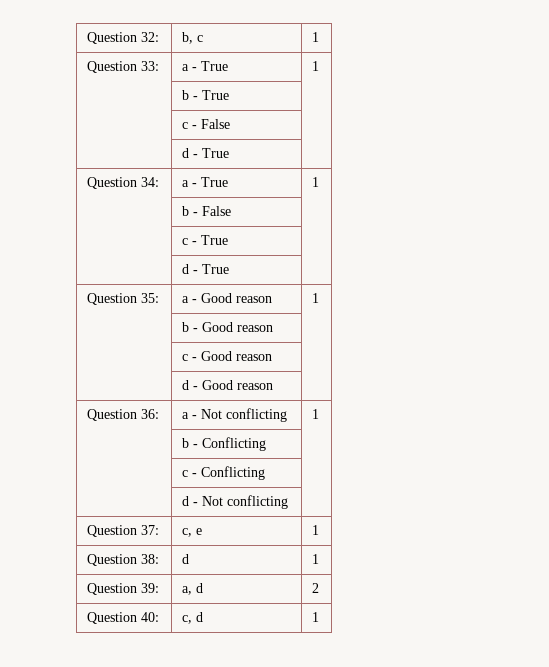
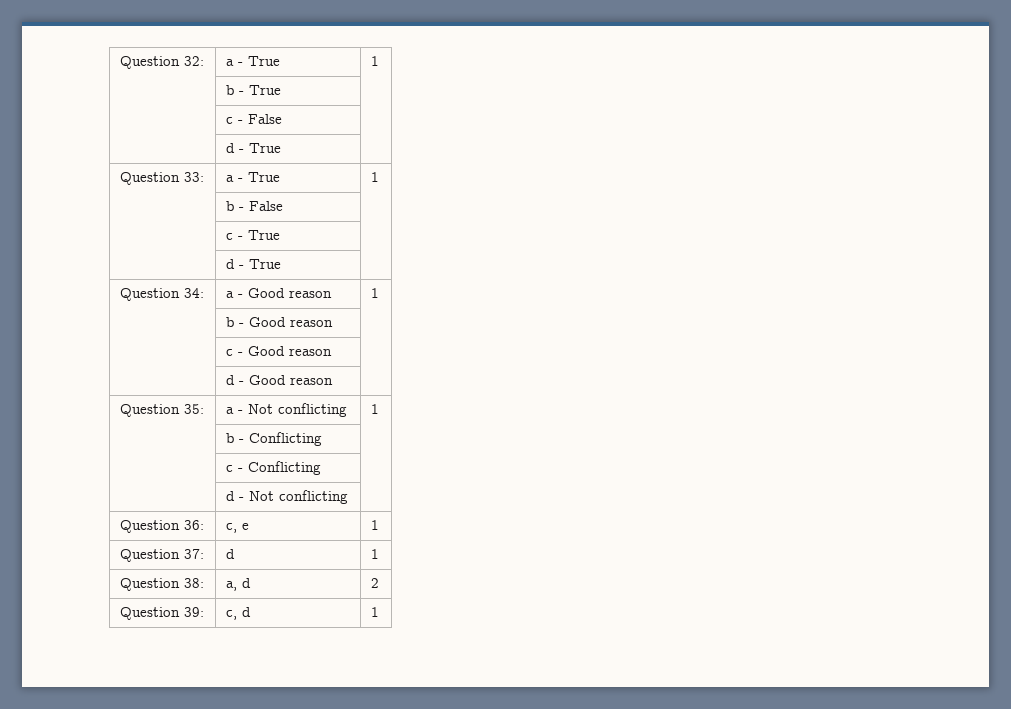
- Question 32: | b, c | 1
- Question 33: | a - True | 1
+ Question 32: | a - True | 1
- Question 34: | a - True | 1
+ Question 33: | a - True | 1
- Question 35: | a - Good reason | 1
+ Question 34: | a - Good reason | 1
- Question 36: | a - Not conflicting | 1
+ Question 35: | a - Not conflicting | 1
- Question 37: | c, e | 1
+ Question 36: | c, e | 1
- Question 38: | d | 1
+ Question 37: | d | 1
- Question 39: | a, d | 2
+ Question 38: | a, d | 2
- Question 40: | c, d | 1
+ Question 39: | c, d | 1

